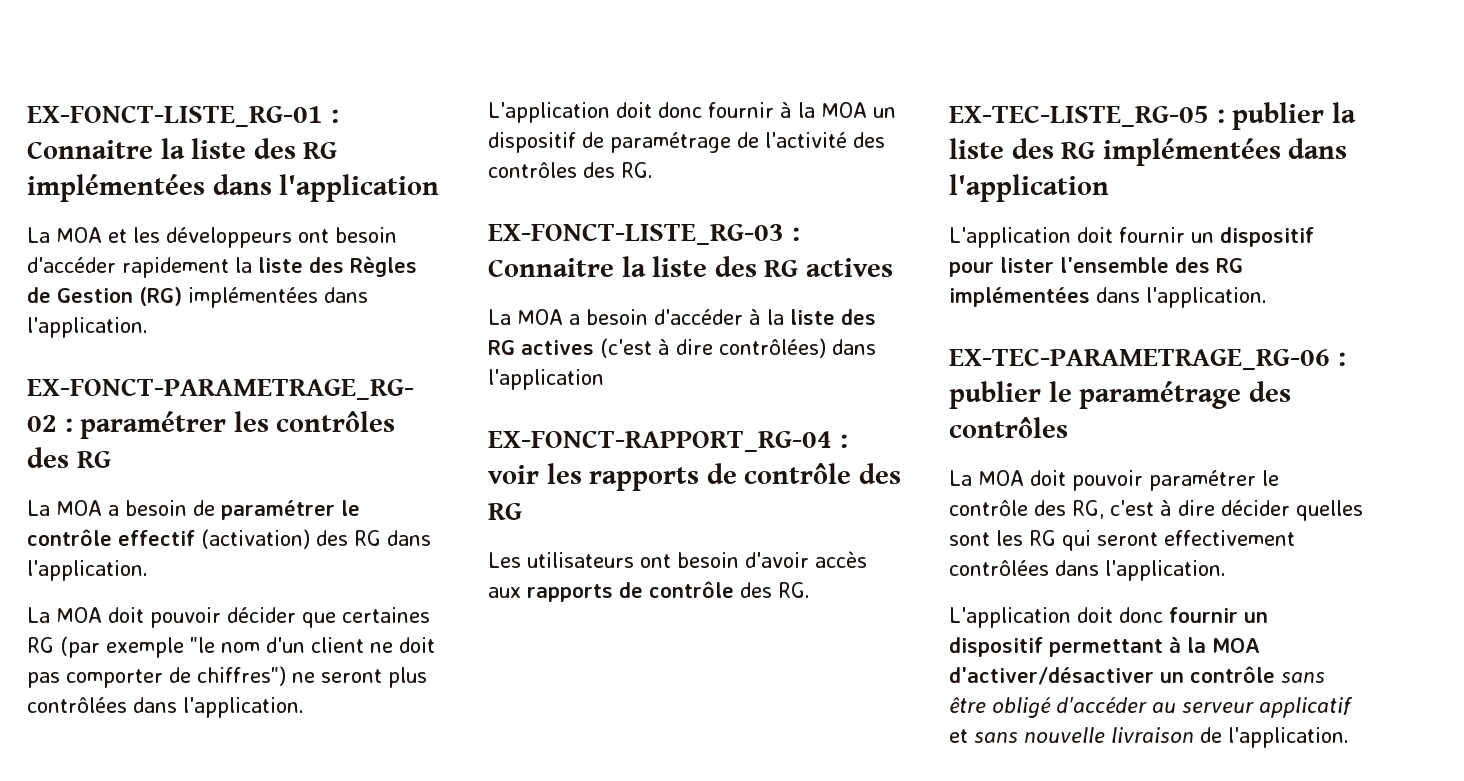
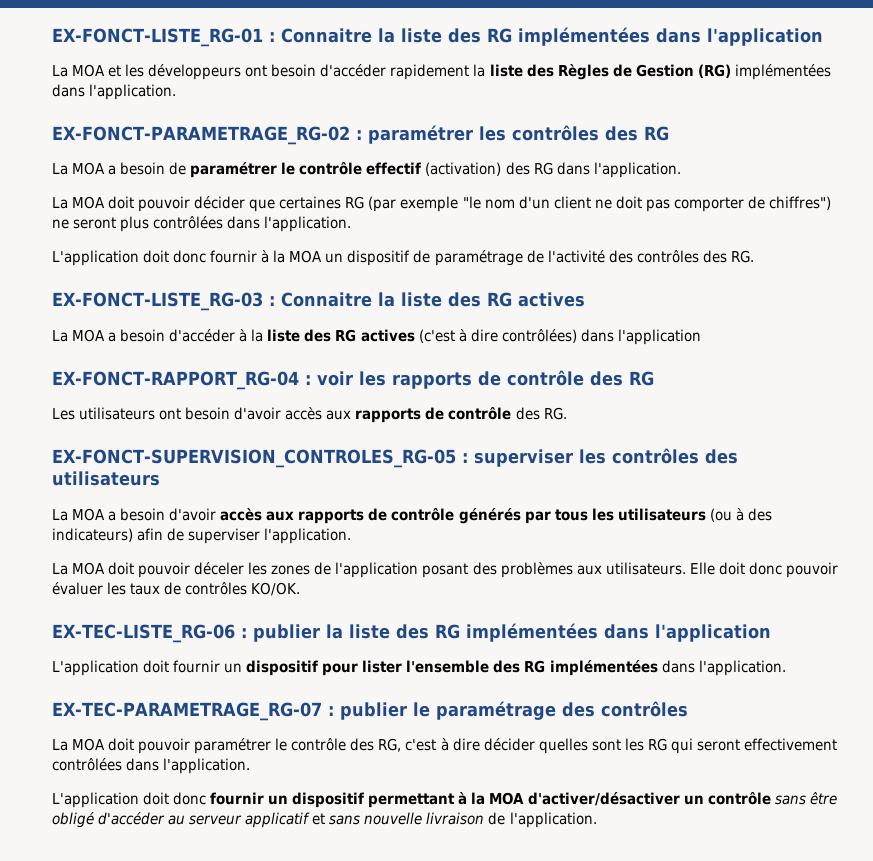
- EX-TEC-LISTE_RG-05 : publier la liste des RG implémentées dans l'application
+ EX-FONCT-SUPERVISION_CONTROLES_RG-05 : superviser les contrôles des utilisateurs
+ La MOA a besoin d'avoir accès aux rapports de contrôle générés par tous les utilisateurs (ou à des indicateurs) afin de superviser l'application.
+ La MOA doit pouvoir déceler les zones de l'application posant des problèmes aux utilisateurs. Elle doit donc pouvoir évaluer les taux de contrôles KO/OK.
+ EX-TEC-LISTE_RG-06 : publier la liste des RG implémentées dans l'application
- EX-TEC-PARAMETRAGE_RG-06 : publier le paramétrage des contrôles
+ EX-TEC-PARAMETRAGE_RG-07 : publier le paramétrage des contrôles

